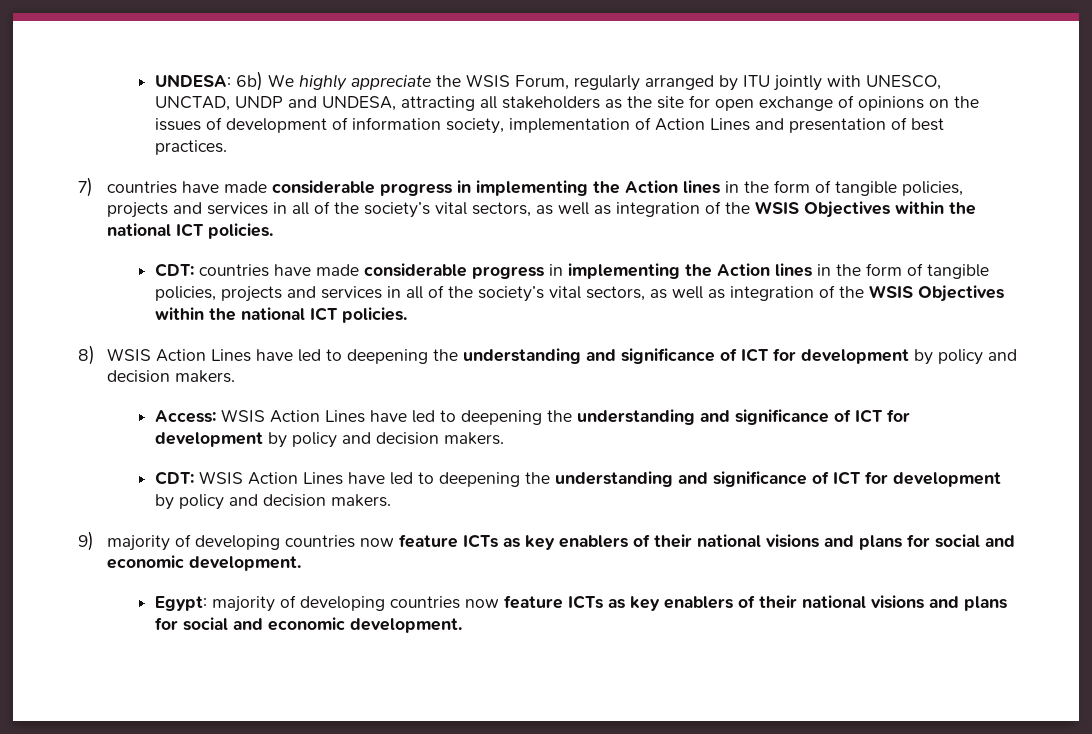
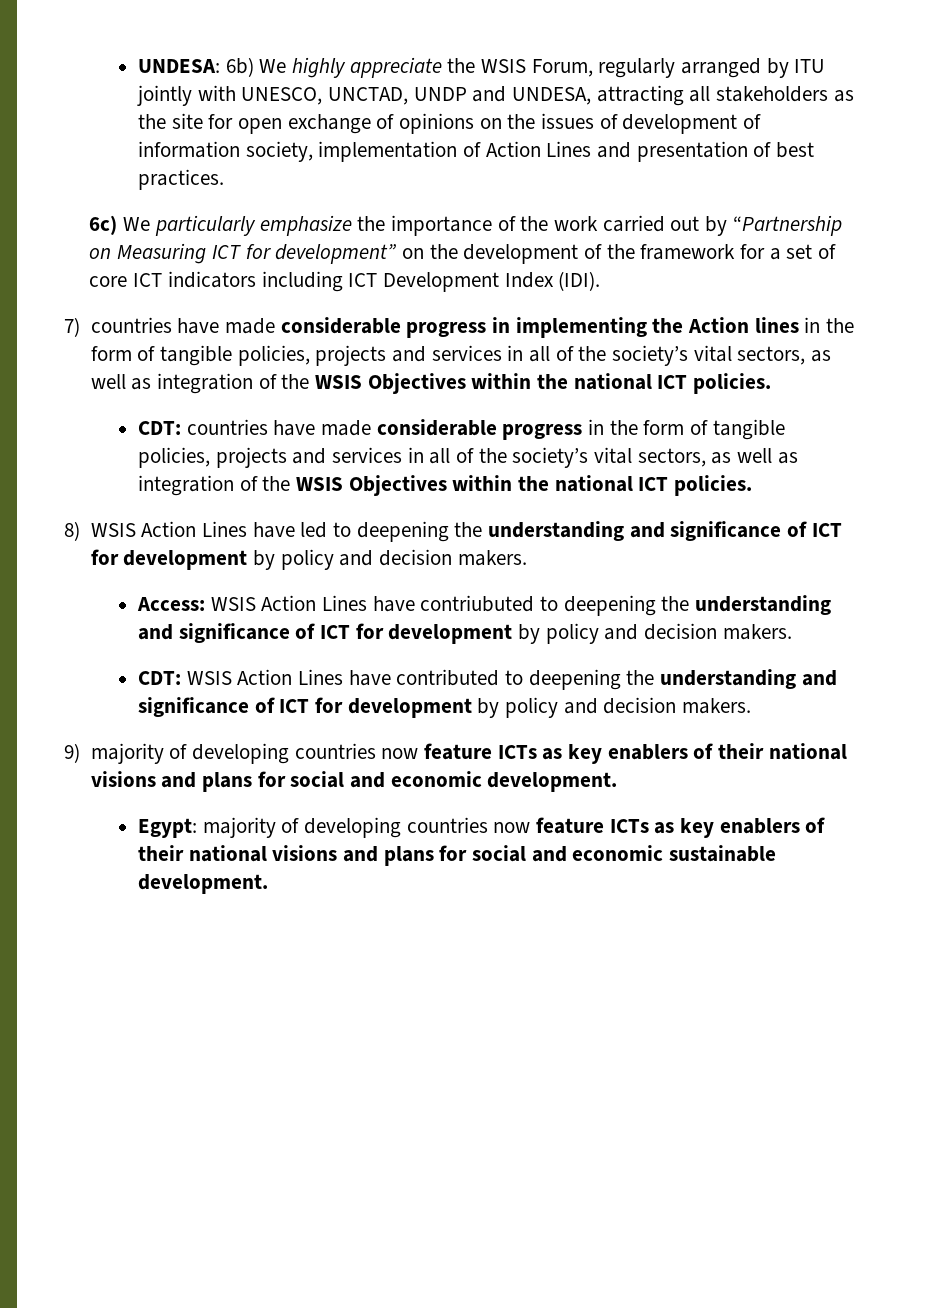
+ 6c) We particularly emphasize the importance of the work carried out by “Partnership on Measuring ICT for development” on the development of the framework for a set of core ICT indicators including ICT Development Index (IDI).
- CDT: countries have made considerable progress in implementing the Action lines in the form of tangible policies, projects and services in all of the society’s vital sectors, as well as integration of the WSIS Objectives within the national ICT policies.
+ CDT: countries have made considerable progress in the form of tangible policies, projects and services in all of the society’s vital sectors, as well as integration of the WSIS Objectives within the national ICT policies.
- Access: WSIS Action Lines have led to deepening the understanding and significance of ICT for development by policy and decision makers.
+ Access: WSIS Action Lines have contriubuted to deepening the understanding and significance of ICT for development by policy and decision makers.
- CDT: WSIS Action Lines have led to deepening the understanding and significance of ICT for development by policy and decision makers.
+ CDT: WSIS Action Lines have contributed to deepening the understanding and significance of ICT for development by policy and decision makers.
- Egypt: majority of developing countries now feature ICTs as key enablers of their national visions and plans for social and economic development.
+ Egypt: majority of developing countries now feature ICTs as key enablers of their national visions and plans for social and economic sustainable development.

